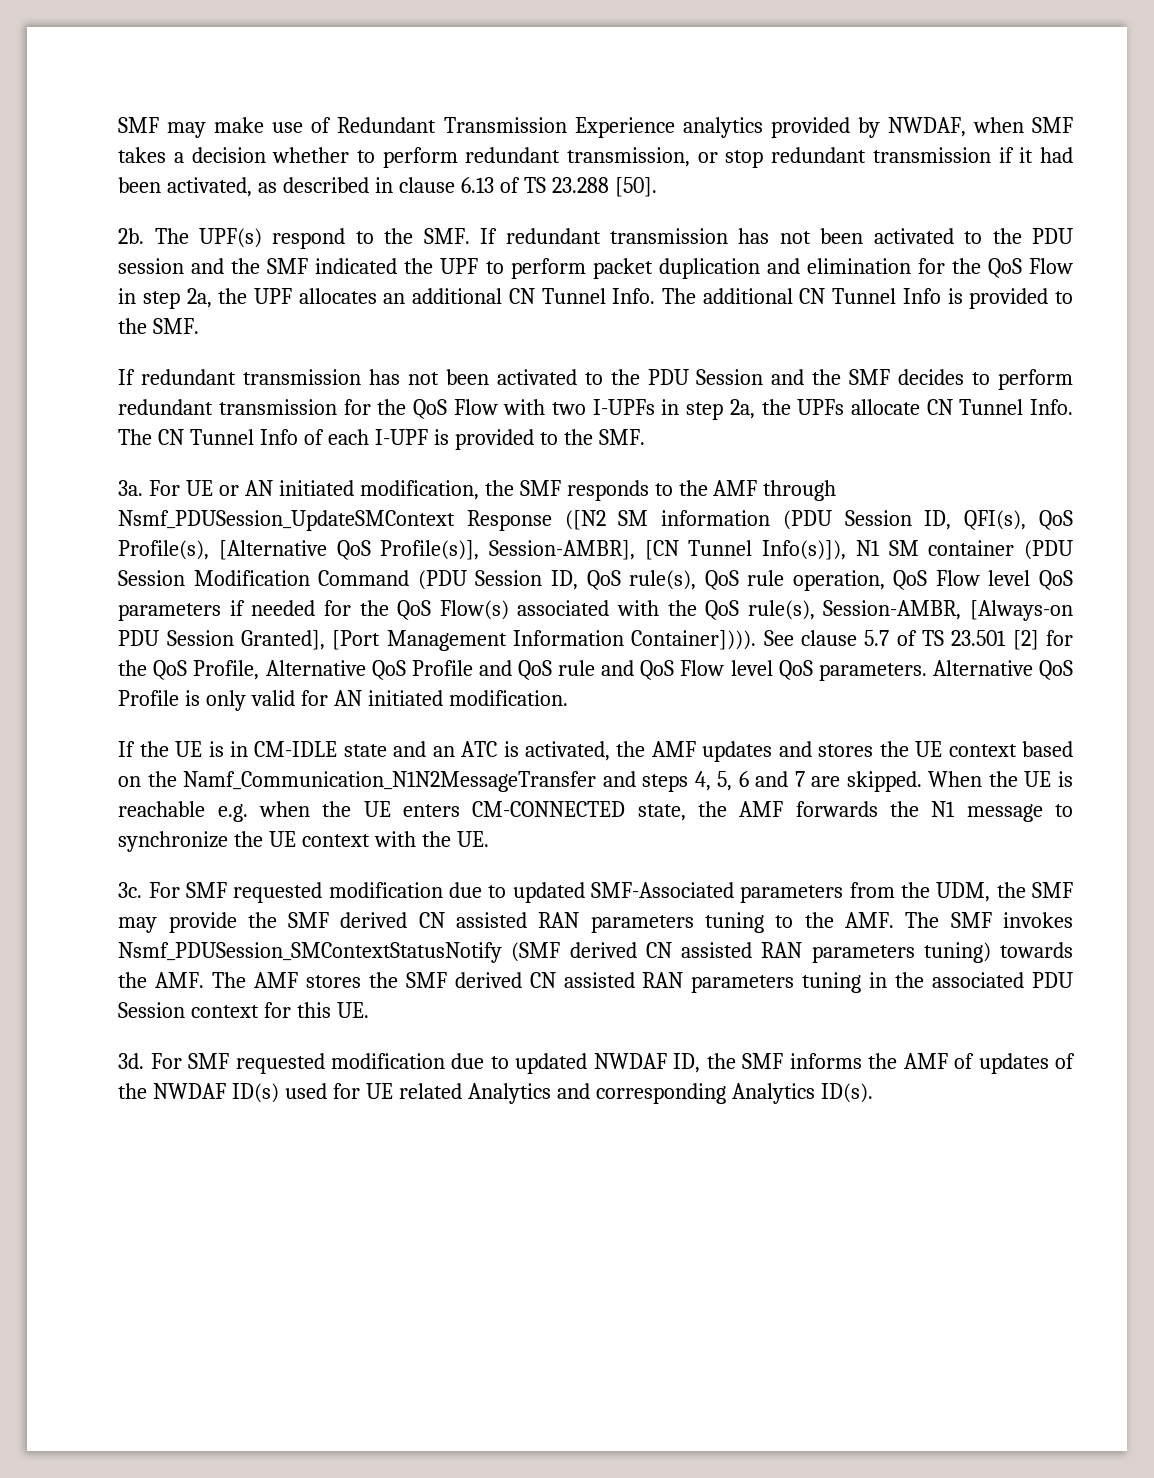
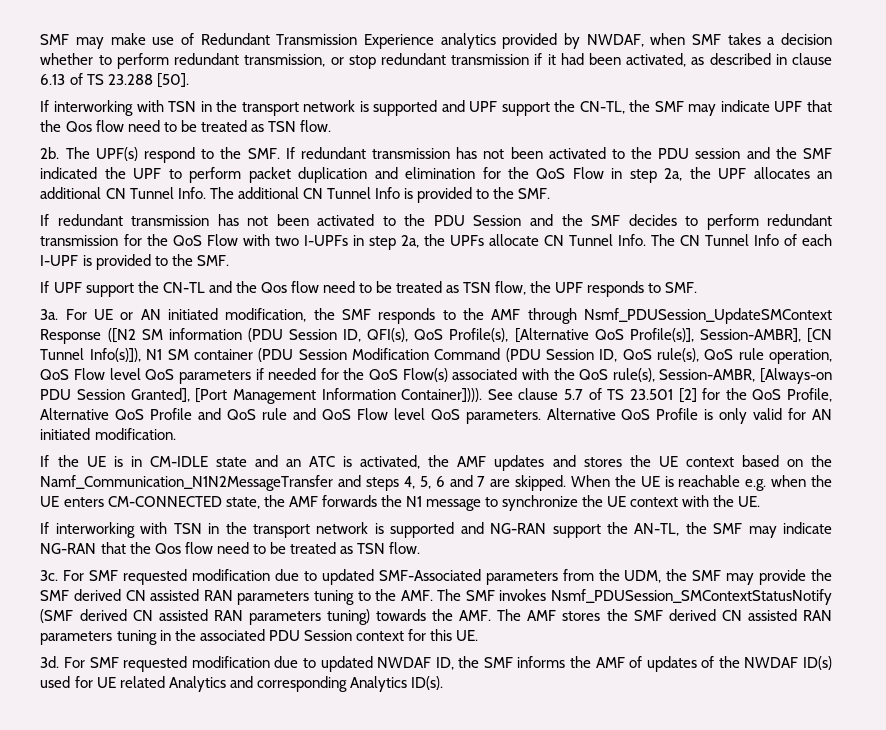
+ If interworking with TSN in the transport network is supported and UPF support the CN-TL, the SMF may indicate UPF that the Qos flow need to be treated as TSN flow.
+ If UPF support the CN-TL and the Qos flow need to be treated as TSN flow, the UPF responds to SMF.
+ If interworking with TSN in the transport network is supported and NG-RAN support the AN-TL, the SMF may indicate NG-RAN that the Qos flow need to be treated as TSN flow.

